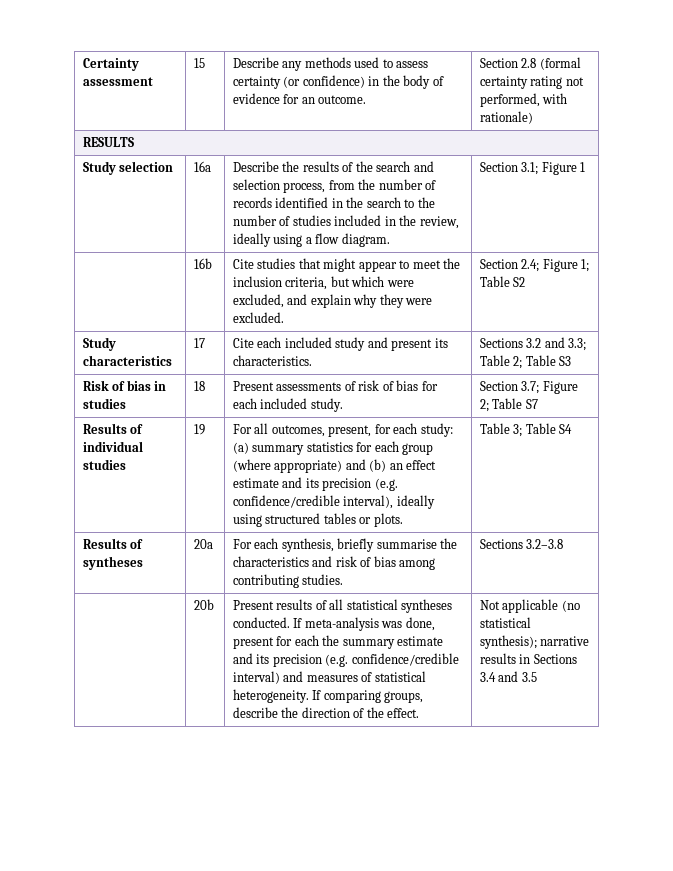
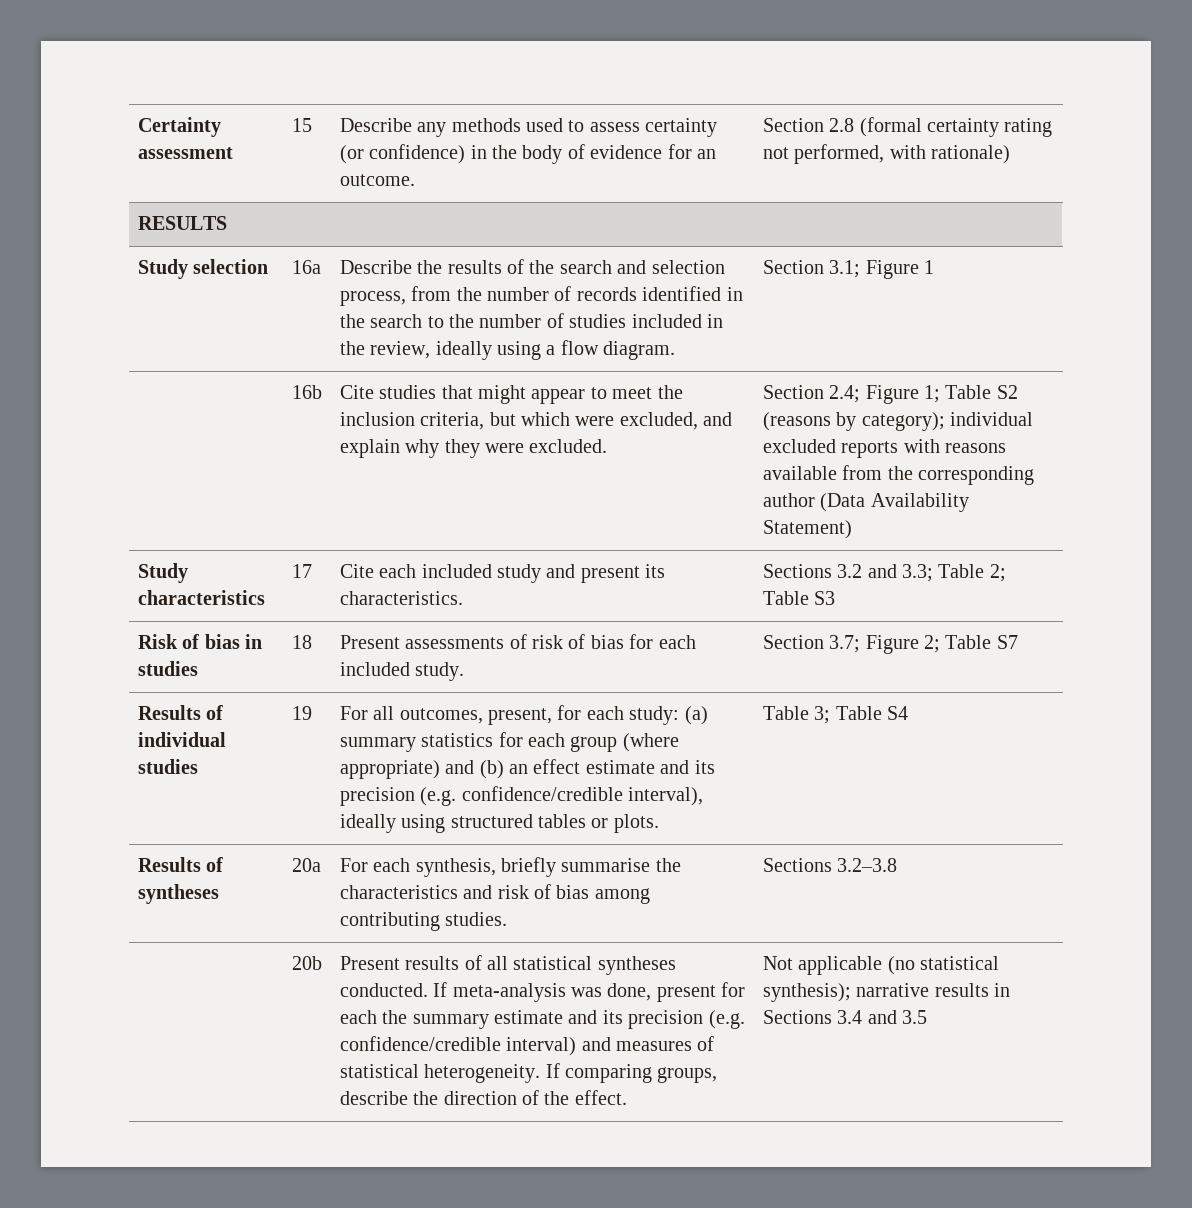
- Section 2.4; Figure 1; Table S2
+ Section 2.4; Figure 1; Table S2 (reasons by category); individual excluded reports with reasons available from the corresponding author (Data Availability Statement)

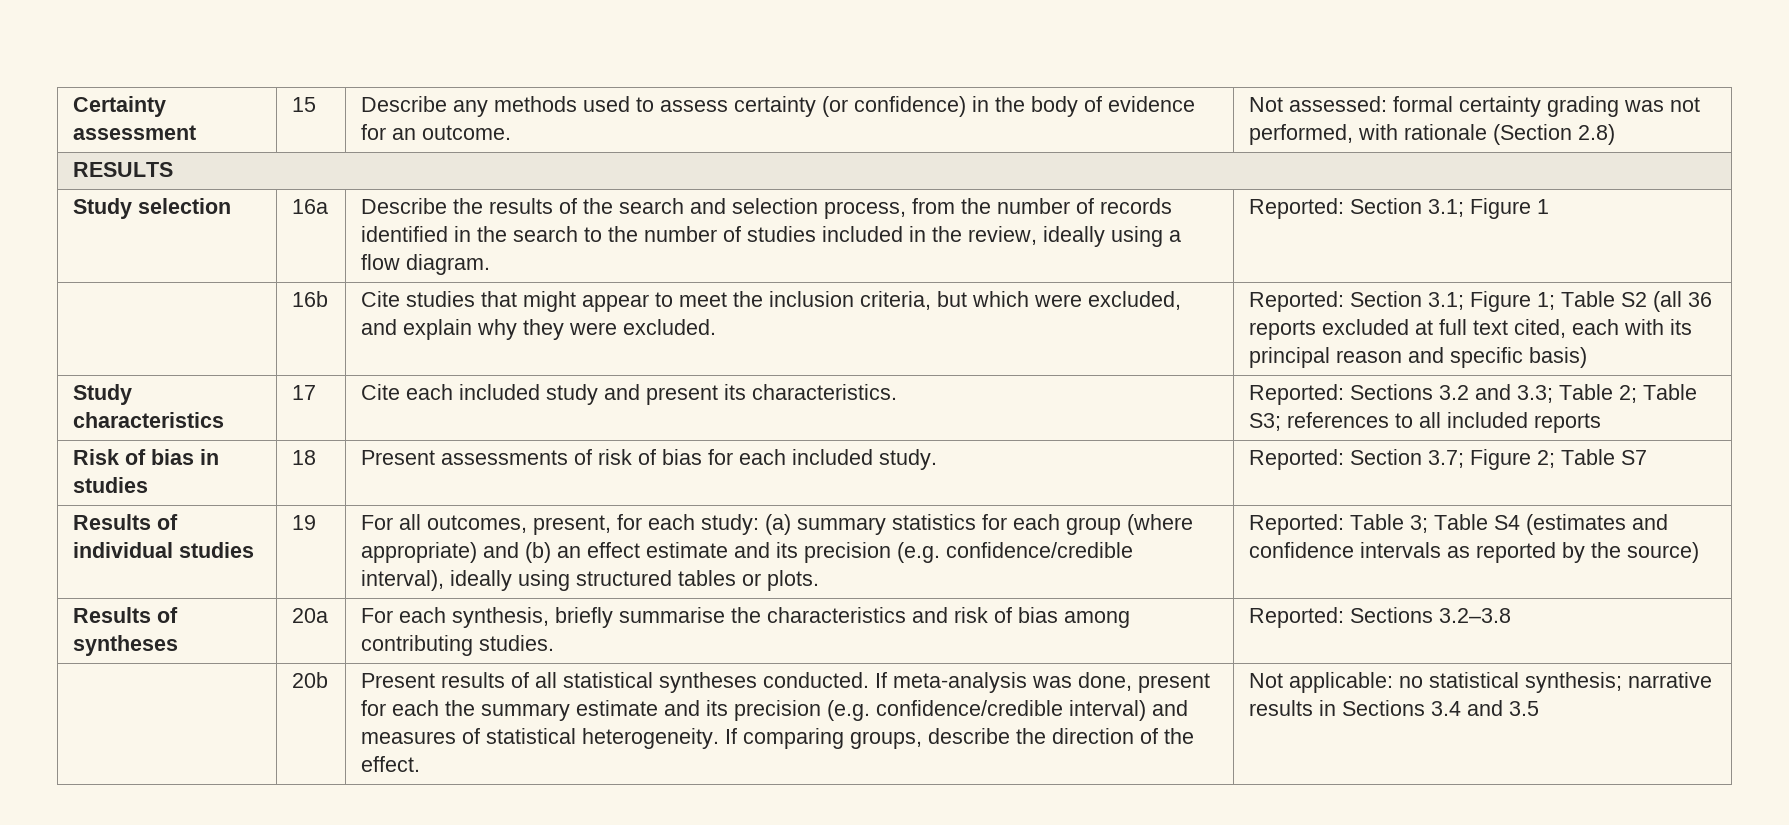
- Certainty assessment | 15 | Describe any methods used to assess certainty (or confidence) in the body of evidence for an outcome. | Section 2.8 (formal certainty rating not performed, with rationale)
+ Certainty assessment | 15 | Describe any methods used to assess certainty (or confidence) in the body of evidence for an outcome. | Not assessed: formal certainty grading was not performed, with rationale (Section 2.8)
- Study selection | 16a | Describe the results of the search and selection process, from the number of records identified in the search to the number of studies included in the review, ideally using a flow diagram. | Section 3.1; Figure 1
+ Study selection | 16a | Describe the results of the search and selection process, from the number of records identified in the search to the number of studies included in the review, ideally using a flow diagram. | Reported: Section 3.1; Figure 1
- Section 2.4; Figure 1; Table S2 (reasons by category); individual excluded reports with reasons available from the corresponding author (Data Availability Statement)
+ Reported: Section 3.1; Figure 1; Table S2 (all 36 reports excluded at full text cited, each with its principal reason and specific basis)
- Study characteristics | 17 | Cite each included study and present its characteristics. | Sections 3.2 and 3.3; Table 2; Table S3
+ Study characteristics | 17 | Cite each included study and present its characteristics. | Reported: Sections 3.2 and 3.3; Table 2; Table S3; references to all included reports
- Risk of bias in studies | 18 | Present assessments of risk of bias for each included study. | Section 3.7; Figure 2; Table S7
+ Risk of bias in studies | 18 | Present assessments of risk of bias for each included study. | Reported: Section 3.7; Figure 2; Table S7
- Table 3; Table S4
+ Reported: Table 3; Table S4 (estimates and confidence intervals as reported by the source)
- Results of syntheses | 20a | For each synthesis, briefly summarise the characteristics and risk of bias among contributing studies. | Sections 3.2–3.8
+ Results of syntheses | 20a | For each synthesis, briefly summarise the characteristics and risk of bias among contributing studies. | Reported: Sections 3.2–3.8
- Not applicable (no statistical synthesis); narrative results in Sections 3.4 and 3.5
+ Not applicable: no statistical synthesis; narrative results in Sections 3.4 and 3.5

